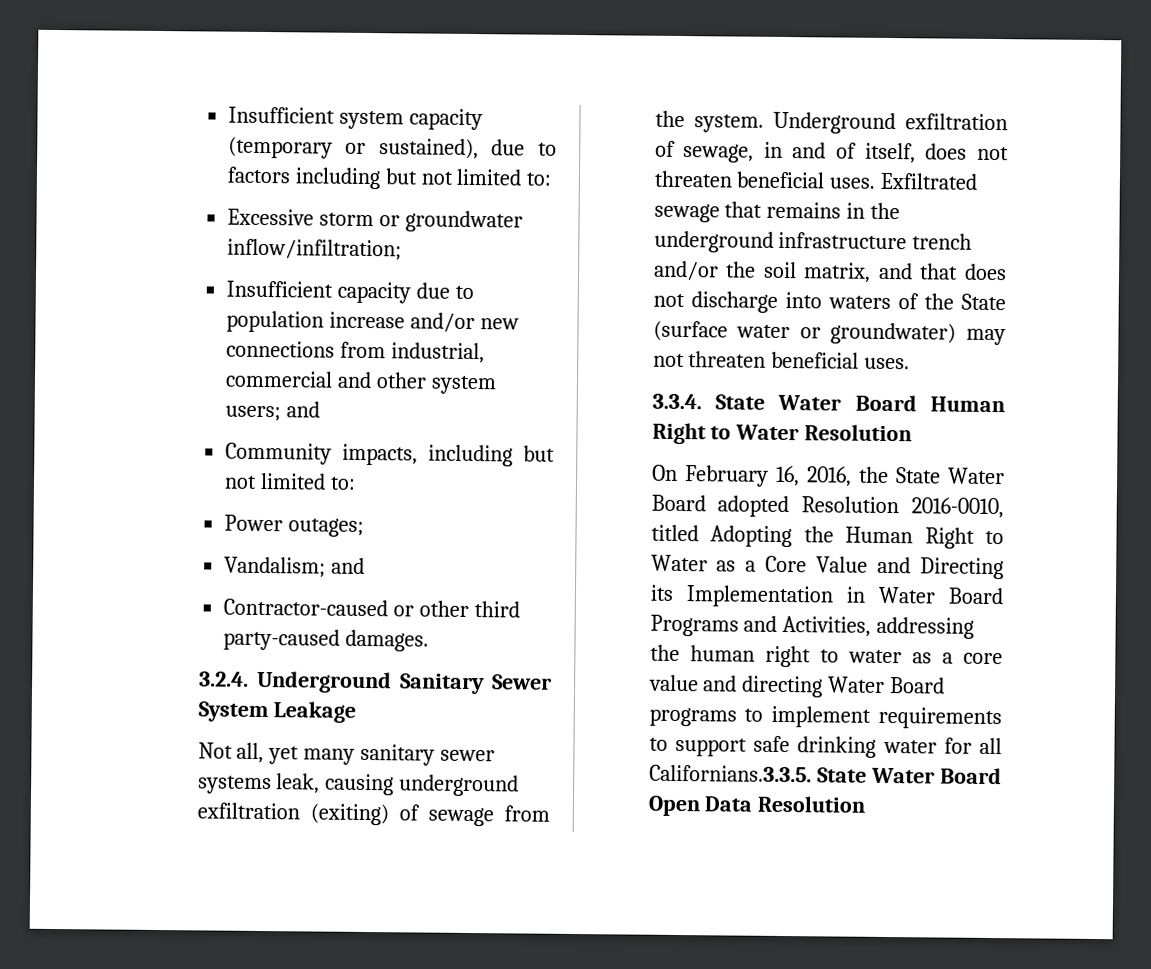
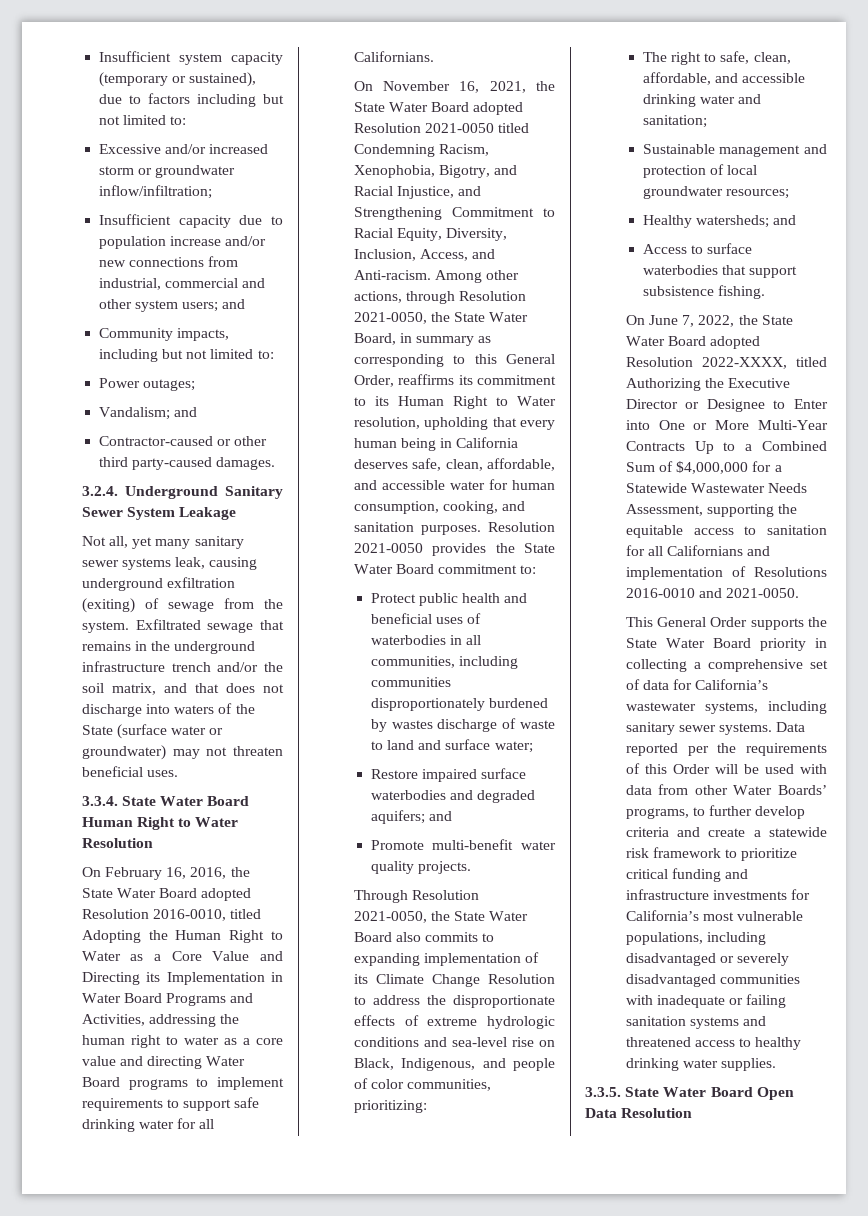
- Excessive storm or groundwater inflow/infiltration;
+ Excessive and/or increased storm or groundwater inflow/infiltration;
- Underground exfiltration of sewage, in and of itself, does not threaten beneficial uses.
- On February 16, 2016, the State Water Board adopted Resolution 2016-0010, titled Adopting the Human Right to Water as a Core Value and Directing its Implementation in Water Board Programs and Activities, addressing the human right to water as a core value and directing Water Board programs to implement requirements to support safe drinking water for all Californians.3.3.5. State Water Board Open Data Resolution
+ On February 16, 2016, the State Water Board adopted Resolution 2016-0010, titled Adopting the Human Right to Water as a Core Value and Directing its Implementation in Water Board Programs and Activities, addressing the human right to water as a core value and directing Water Board programs to implement requirements to support safe drinking water for all Californians.
+ On November 16, 2021, the State Water Board adopted Resolution 2021-0050 titled Condemning Racism, Xenophobia, Bigotry, and Racial Injustice, and Strengthening Commitment to Racial Equity, Diversity, Inclusion, Access, and Anti-racism. Among other actions, through Resolution 2021-0050, the State Water Board, in summary as corresponding to this General Order, reaffirms its commitment to its Human Right to Water resolution, upholding that every human being in California deserves safe, clean, affordable, and accessible water for human consumption, cooking, and sanitation purposes. Resolution 2021-0050 provides the State Water Board commitment to:
+ Protect public health and beneficial uses of waterbodies in all communities, including communities disproportionately burdened by wastes discharge of waste to land and surface water;
+ Restore impaired surface waterbodies and degraded aquifers; and
+ Promote multi-benefit water quality projects.
+ Through Resolution 2021-0050, the State Water Board also commits to expanding implementation of its Climate Change Resolution to address the disproportionate effects of extreme hydrologic conditions and sea-level rise on Black, Indigenous, and people of color communities, prioritizing:
+ The right to safe, clean, affordable, and accessible drinking water and sanitation;
+ Sustainable management and protection of local groundwater resources;
+ Healthy watersheds; and
+ Access to surface waterbodies that support subsistence fishing.
+ On June 7, 2022, the State Water Board adopted Resolution 2022-XXXX, titled Authorizing the Executive Director or Designee to Enter into One or More Multi-Year Contracts Up to a Combined Sum of $4,000,000 for a Statewide Wastewater Needs Assessment, supporting the equitable access to sanitation for all Californians and implementation of Resolutions 2016-0010 and 2021-0050.
+ This General Order supports the State Water Board priority in collecting a comprehensive set of data for California’s wastewater systems, including sanitary sewer systems. Data reported per the requirements of this Order will be used with data from other Water Boards’ programs, to further develop criteria and create a statewide risk framework to prioritize critical funding and infrastructure investments for California’s most vulnerable populations, including disadvantaged or severely disadvantaged communities with inadequate or failing sanitation systems and threatened access to healthy drinking water supplies.
+ 3.3.5. State Water Board Open Data Resolution

